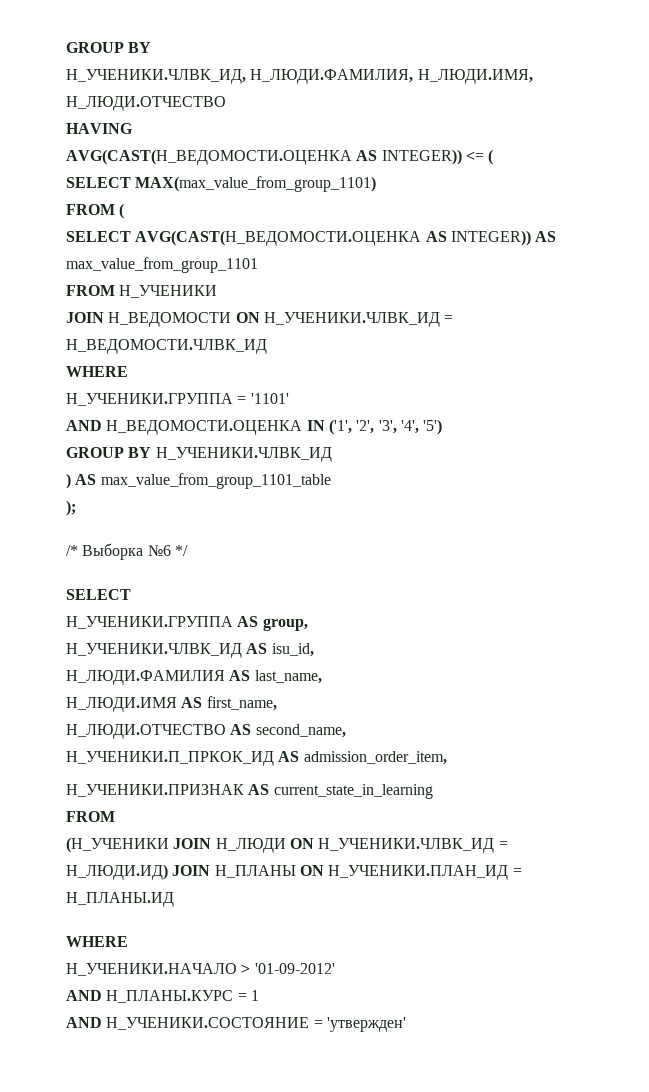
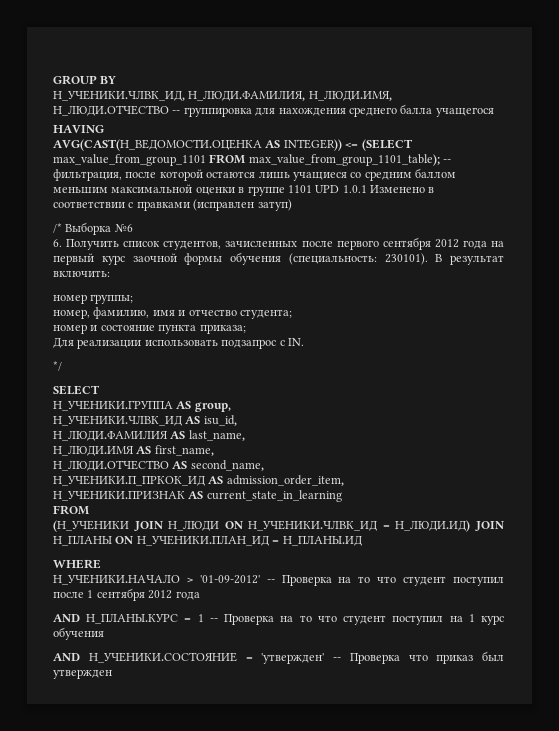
- Н_УЧЕНИКИ.ЧЛВК_ИД, Н_ЛЮДИ.ФАМИЛИЯ, Н_ЛЮДИ.ИМЯ, Н_ЛЮДИ.ОТЧЕСТВО
+ Н_УЧЕНИКИ.ЧЛВК_ИД, Н_ЛЮДИ.ФАМИЛИЯ, Н_ЛЮДИ.ИМЯ, Н_ЛЮДИ.ОТЧЕСТВО -- группировка для нахождения среднего балла учащегося
- AVG(CAST(Н_ВЕДОМОСТИ.ОЦЕНКА AS INTEGER)) <= (
- SELECT MAX(max_value_from_group_1101)
- FROM (
- SELECT AVG(CAST(Н_ВЕДОМОСТИ.ОЦЕНКА AS INTEGER)) AS max_value_from_group_1101
- FROM Н_УЧЕНИКИ
- JOIN Н_ВЕДОМОСТИ ON Н_УЧЕНИКИ.ЧЛВК_ИД = Н_ВЕДОМОСТИ.ЧЛВК_ИД
- WHERE
- Н_УЧЕНИКИ.ГРУППА = '1101'
- AND Н_ВЕДОМОСТИ.ОЦЕНКА IN ('1', '2', '3', '4', '5')
- GROUP BY Н_УЧЕНИКИ.ЧЛВК_ИД
- ) AS max_value_from_group_1101_table
- );
- /* Выборка №6 */
+ AVG(CAST(Н_ВЕДОМОСТИ.ОЦЕНКА AS INTEGER)) <= (SELECT max_value_from_group_1101 FROM max_value_from_group_1101_table); -- фильтрация, после которой остаются лишь учащиеся со средним баллом меньшим максимальной оценки в группе 1101 UPD 1.0.1 Изменено в соответствии с правками (исправлен затуп)
+ /* Выборка №6
+ 6. Получить список студентов, зачисленных после первого сентября 2012 года на первый курс заочной формы обучения (специальность: 230101). В результат включить:
+ номер группы;
+ номер, фамилию, имя и отчество студента;
+ номер и состояние пункта приказа;
+ Для реализации использовать подзапрос с IN.
+ */
- Н_УЧЕНИКИ.НАЧАЛО > '01-09-2012'
- AND Н_ПЛАНЫ.КУРС = 1
- AND Н_УЧЕНИКИ.СОСТОЯНИЕ = 'утвержден'
+ Н_УЧЕНИКИ.НАЧАЛО > '01-09-2012' -- Проверка на то что студент поступил после 1 сентября 2012 года
+ AND Н_ПЛАНЫ.КУРС = 1 -- Проверка на то что студент поступил на 1 курс обучения
+ AND Н_УЧЕНИКИ.СОСТОЯНИЕ = 'утвержден' -- Проверка что приказ был утвержден

